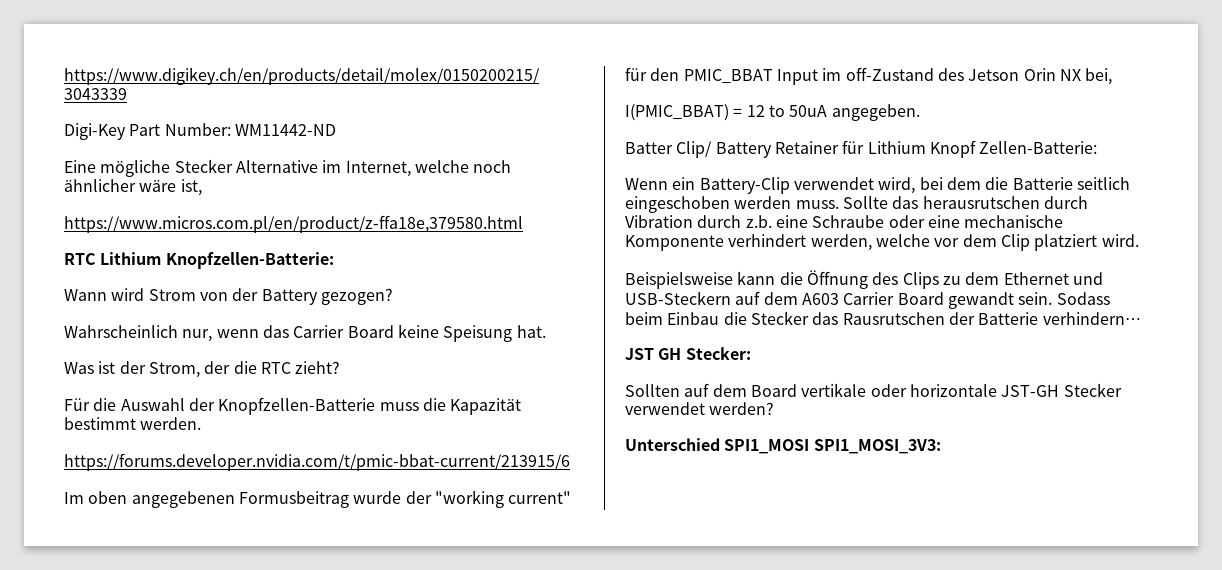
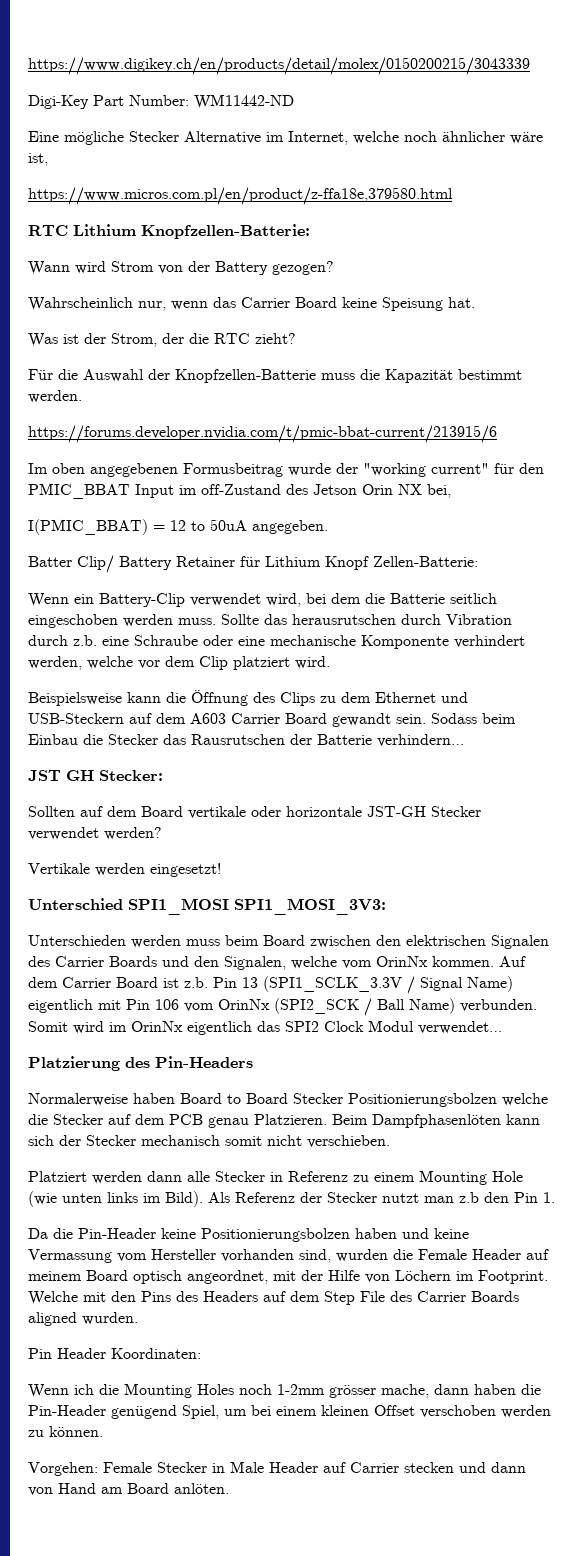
+ Vertikale werden eingesetzt!
+ Unterschieden werden muss beim Board zwischen den elektrischen Signalen des Carrier Boards und den Signalen, welche vom OrinNx kommen. Auf dem Carrier Board ist z.b. Pin 13 (SPI1_SCLK_3.3V / Signal Name) eigentlich mit Pin 106 vom OrinNx (SPI2_SCK / Ball Name) verbunden. Somit wird im OrinNx eigentlich das SPI2 Clock Modul verwendet…
+ Platzierung des Pin-Headers
+ Normalerweise haben Board to Board Stecker Positionierungsbolzen welche die Stecker auf dem PCB genau Platzieren. Beim Dampfphasenlöten kann sich der Stecker mechanisch somit nicht verschieben.
+ Platziert werden dann alle Stecker in Referenz zu einem Mounting Hole (wie unten links im Bild). Als Referenz der Stecker nutzt man z.b den Pin 1.
+ Da die Pin-Header keine Positionierungsbolzen haben und keine Vermassung vom Hersteller vorhanden sind, wurden die Female Header auf meinem Board optisch angeordnet, mit der Hilfe von Löchern im Footprint. Welche mit den Pins des Headers auf dem Step File des Carrier Boards aligned wurden.
+ Pin Header Koordinaten:
+ Wenn ich die Mounting Holes noch 1-2mm grösser mache, dann haben die Pin-Header genügend Spiel, um bei einem kleinen Offset verschoben werden zu können.
+ Vorgehen: Female Stecker in Male Header auf Carrier stecken und dann von Hand am Board anlöten.

